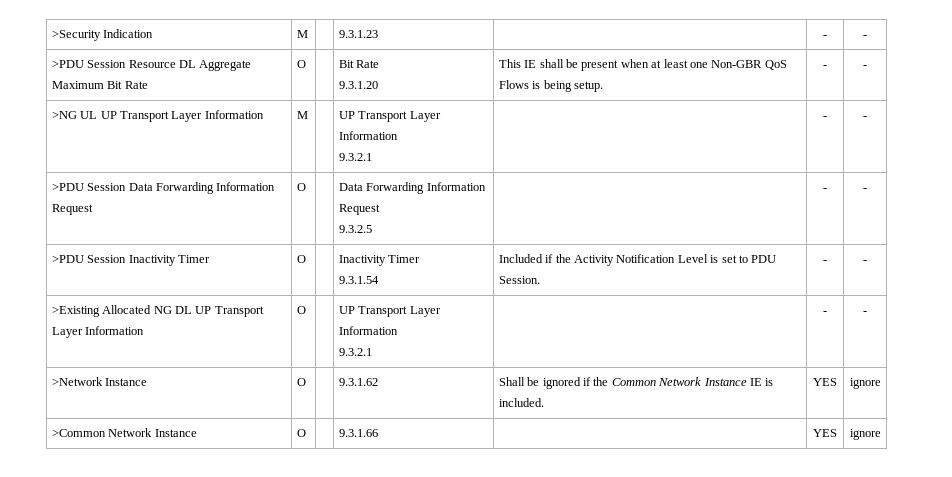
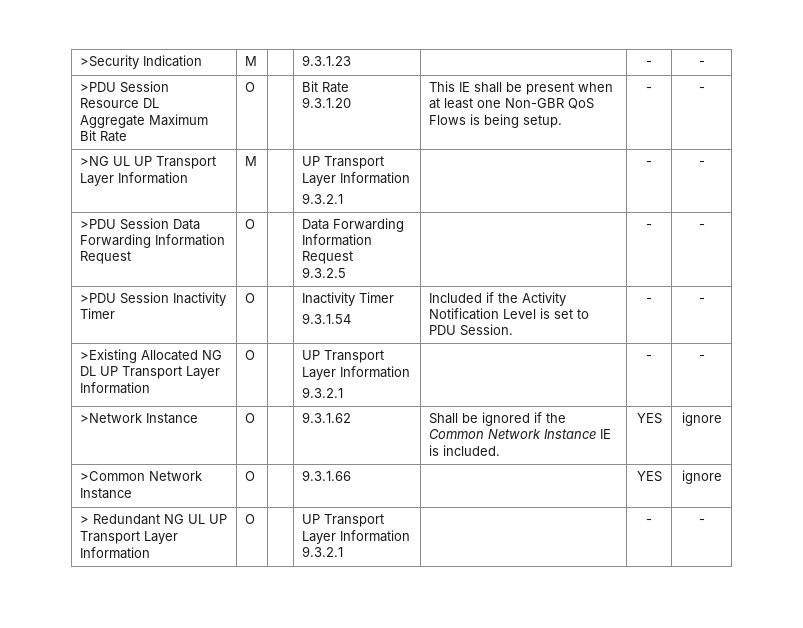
+ > Redundant NG UL UP Transport Layer Information | O | | UP Transport Layer Information 9.3.2.1 | | - | -

